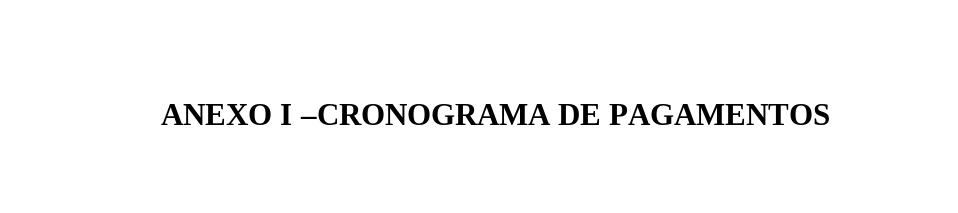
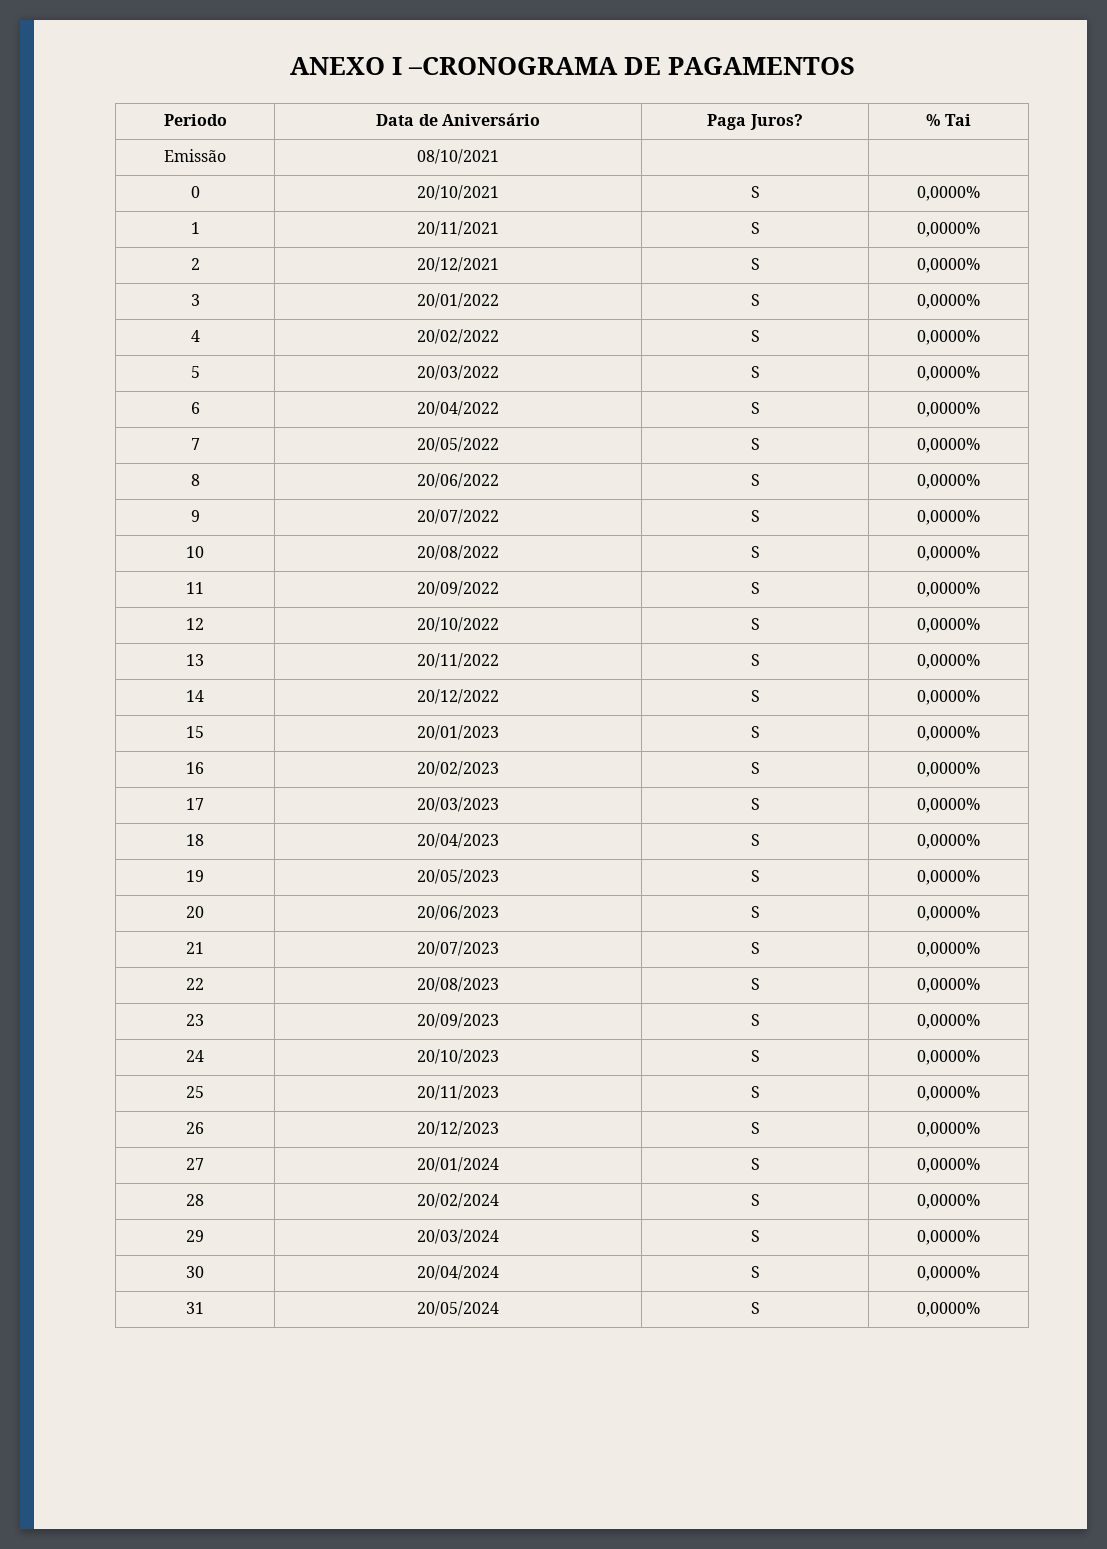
+ Periodo | Data de Aniversário | Paga Juros? | % Tai
+ Emissão | 08/10/2021 | |
+ 0 | 20/10/2021 | S | 0,0000%
+ 1 | 20/11/2021 | S | 0,0000%
+ 2 | 20/12/2021 | S | 0,0000%
+ 3 | 20/01/2022 | S | 0,0000%
+ 4 | 20/02/2022 | S | 0,0000%
+ 5 | 20/03/2022 | S | 0,0000%
+ 6 | 20/04/2022 | S | 0,0000%
+ 7 | 20/05/2022 | S | 0,0000%
+ 8 | 20/06/2022 | S | 0,0000%
+ 9 | 20/07/2022 | S | 0,0000%
+ 10 | 20/08/2022 | S | 0,0000%
+ 11 | 20/09/2022 | S | 0,0000%
+ 12 | 20/10/2022 | S | 0,0000%
+ 13 | 20/11/2022 | S | 0,0000%
+ 14 | 20/12/2022 | S | 0,0000%
+ 15 | 20/01/2023 | S | 0,0000%
+ 16 | 20/02/2023 | S | 0,0000%
+ 17 | 20/03/2023 | S | 0,0000%
+ 18 | 20/04/2023 | S | 0,0000%
+ 19 | 20/05/2023 | S | 0,0000%
+ 20 | 20/06/2023 | S | 0,0000%
+ 21 | 20/07/2023 | S | 0,0000%
+ 22 | 20/08/2023 | S | 0,0000%
+ 23 | 20/09/2023 | S | 0,0000%
+ 24 | 20/10/2023 | S | 0,0000%
+ 25 | 20/11/2023 | S | 0,0000%
+ 26 | 20/12/2023 | S | 0,0000%
+ 27 | 20/01/2024 | S | 0,0000%
+ 28 | 20/02/2024 | S | 0,0000%
+ 29 | 20/03/2024 | S | 0,0000%
+ 30 | 20/04/2024 | S | 0,0000%
+ 31 | 20/05/2024 | S | 0,0000%

